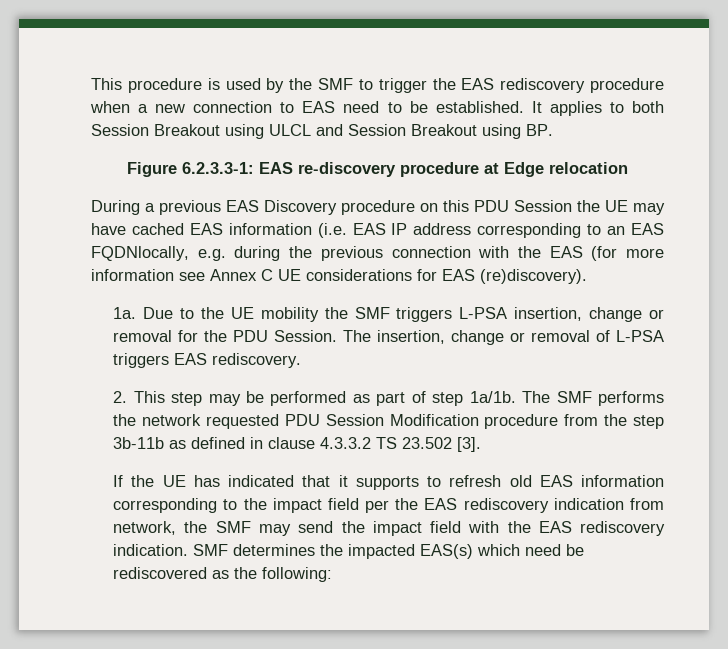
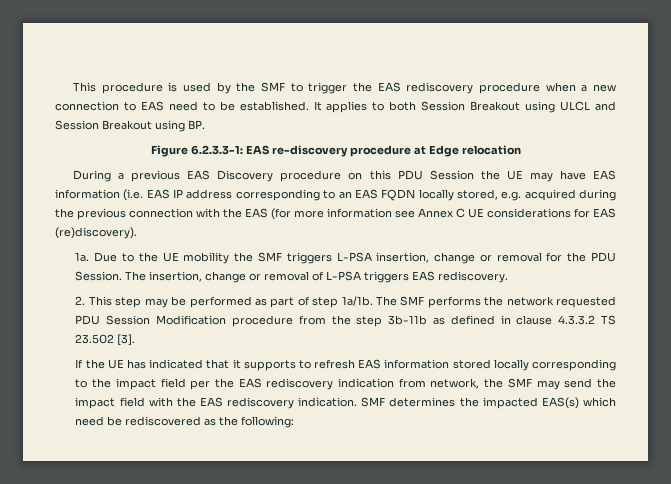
- During a previous EAS Discovery procedure on this PDU Session the UE may have cached EAS information (i.e. EAS IP address corresponding to an EAS FQDNlocally, e.g. during the previous connection with the EAS (for more information see Annex C UE considerations for EAS (re)discovery).
+ During a previous EAS Discovery procedure on this PDU Session the UE may have EAS information (i.e. EAS IP address corresponding to an EAS FQDN locally stored, e.g. acquired during the previous connection with the EAS (for more information see Annex C UE considerations for EAS (re)discovery).
- If the UE has indicated that it supports to refresh old EAS information corresponding to the impact field per the EAS rediscovery indication from network, the SMF may send the impact field with the EAS rediscovery indication.
+ If the UE has indicated that it supports to refresh EAS information stored locally corresponding to the impact field per the EAS rediscovery indication from network, the SMF may send the impact field with the EAS rediscovery indication.

